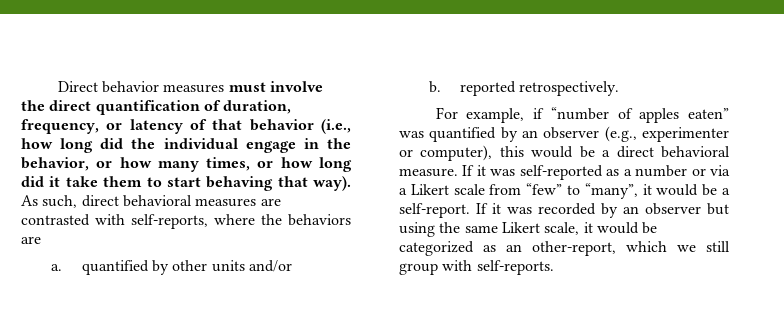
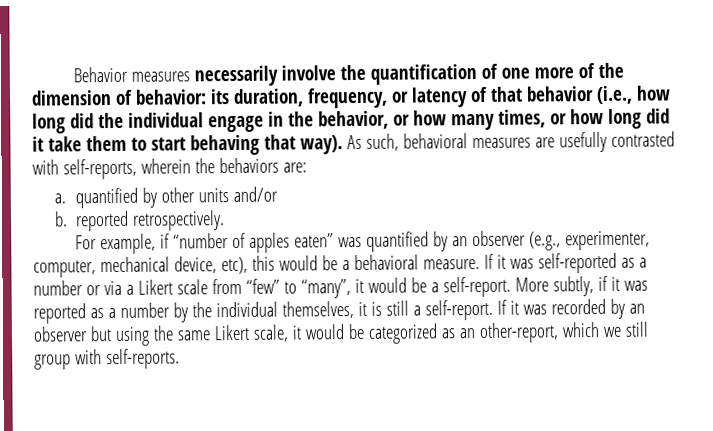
- Direct behavior measures must involve the direct quantification of duration, frequency, or latency of that behavior (i.e., how long did the individual engage in the behavior, or how many times, or how long did it take them to start behaving that way).
+ Behavior measures necessarily involve the quantification of one more of the dimension of behavior: its duration, frequency, or latency of that behavior (i.e., how long did the individual engage in the behavior, or how many times, or how long did it take them to start behaving that way).
- As such, direct behavioral measures are contrasted with self-reports, where the behaviors are
+ As such, behavioral measures are usefully contrasted with self-reports, wherein the behaviors are:
- For example, if “number of apples eaten” was quantified by an observer (e.g., experimenter or computer), this would be a direct behavioral measure.
+ For example, if “number of apples eaten” was quantified by an observer (e.g., experimenter, computer, mechanical device, etc), this would be a behavioral measure.
+ More subtly, if it was reported as a number by the individual themselves, it is still a self-report.

